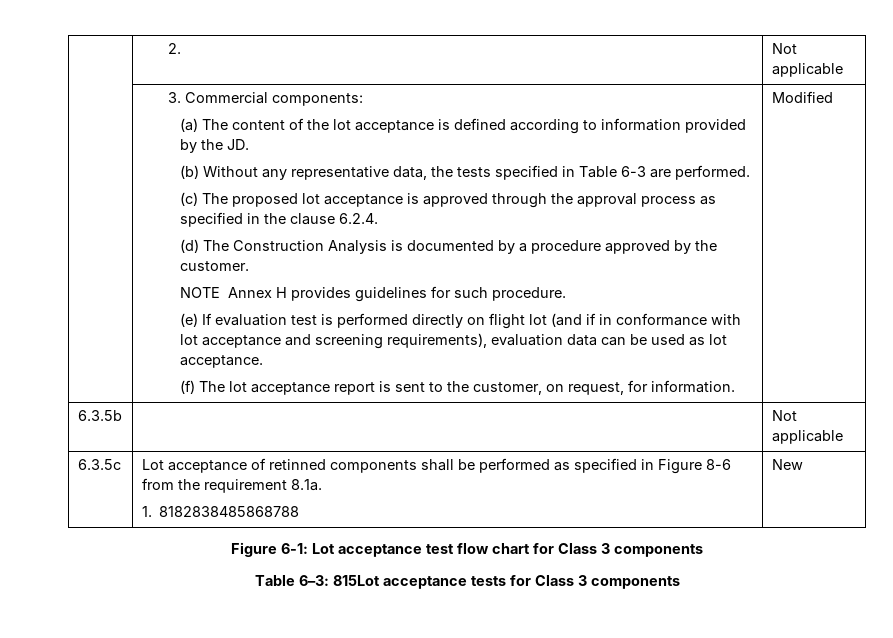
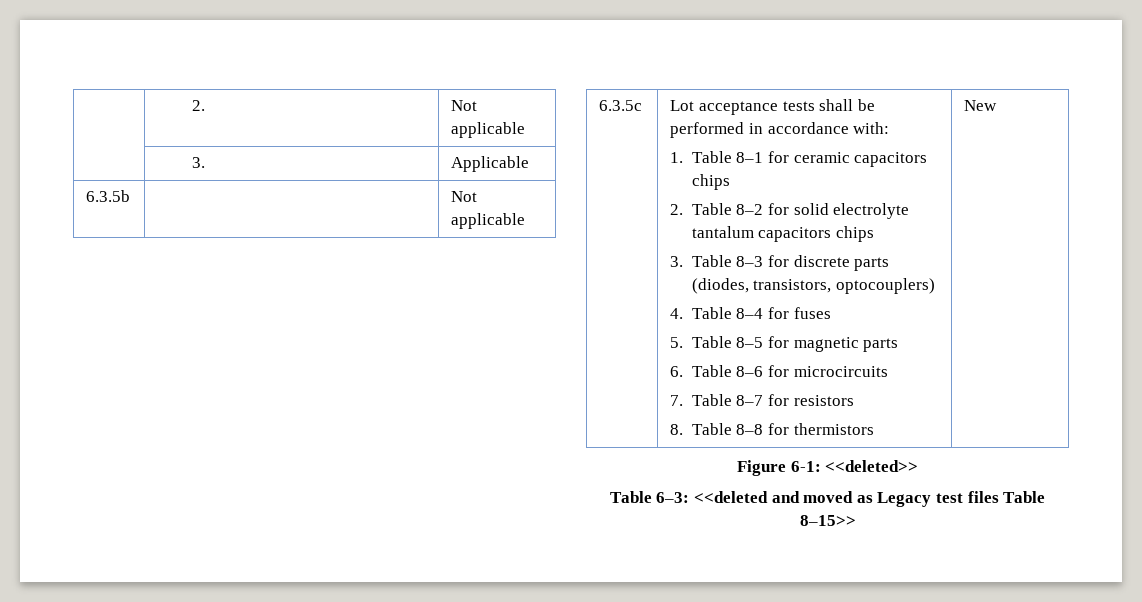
- 3. Commercial components:
- (a) The content of the lot acceptance is defined according to information provided by the JD.
- (b) Without any representative data, the tests specified in Table 6-3 are performed.
- (c) The proposed lot acceptance is approved through the approval process as specified in the clause 6.2.4.
- (d) The Construction Analysis is documented by a procedure approved by the customer.
- NOTE Annex H provides guidelines for such procedure.
- (e) If evaluation test is performed directly on flight lot (and if in conformance with lot acceptance and screening requirements), evaluation data can be used as lot acceptance.
- (f) The lot acceptance report is sent to the customer, on request, for information. | Modified
+ 3. | Applicable
- Lot acceptance of retinned components shall be performed as specified in Figure 8-6 from the requirement 8.1a.
- 1. 8182838485868788 | New
- Figure 6-1: Lot acceptance test flow chart for Class 3 components
- Table 6–3: 815Lot acceptance tests for Class 3 components
+ Lot acceptance tests shall be performed in accordance with:
+ 1. Table 8–1 for ceramic capacitors chips
+ 2. Table 8–2 for solid electrolyte tantalum capacitors chips
+ 3. Table 8–3 for discrete parts (diodes, transistors, optocouplers)
+ 4. Table 8–4 for fuses
+ 5. Table 8–5 for magnetic parts
+ 6. Table 8–6 for microcircuits
+ 7. Table 8–7 for resistors
+ 8. Table 8–8 for thermistors | New
+ Figure 6-1: <<deleted>>
+ Table 6–3: <<deleted and moved as Legacy test files Table 8–15>>

